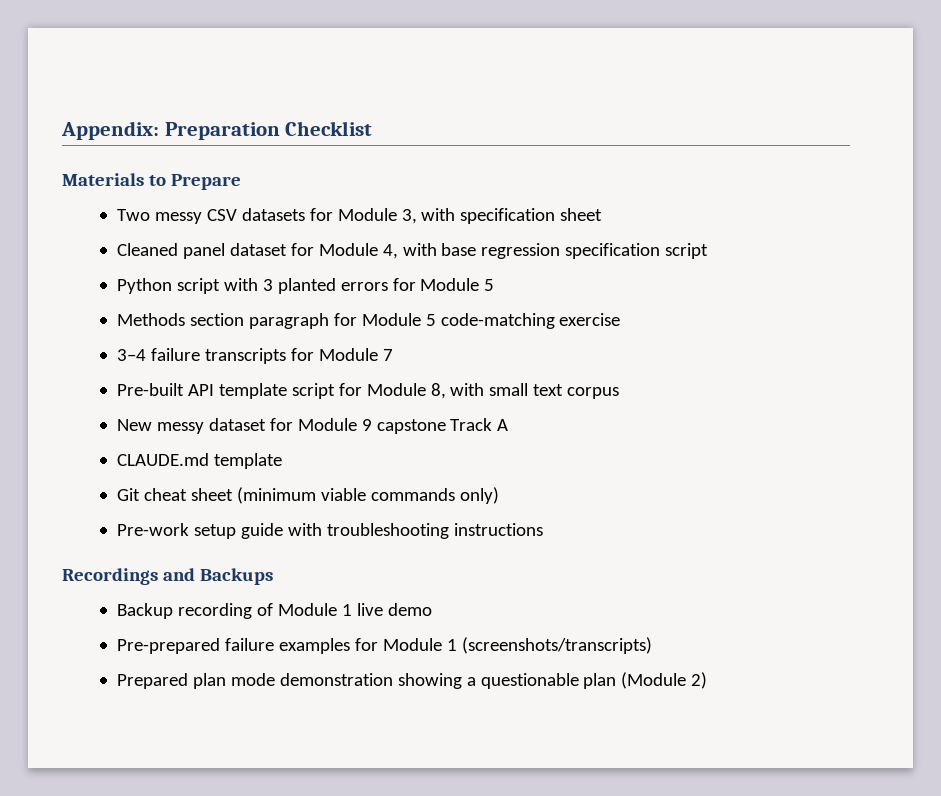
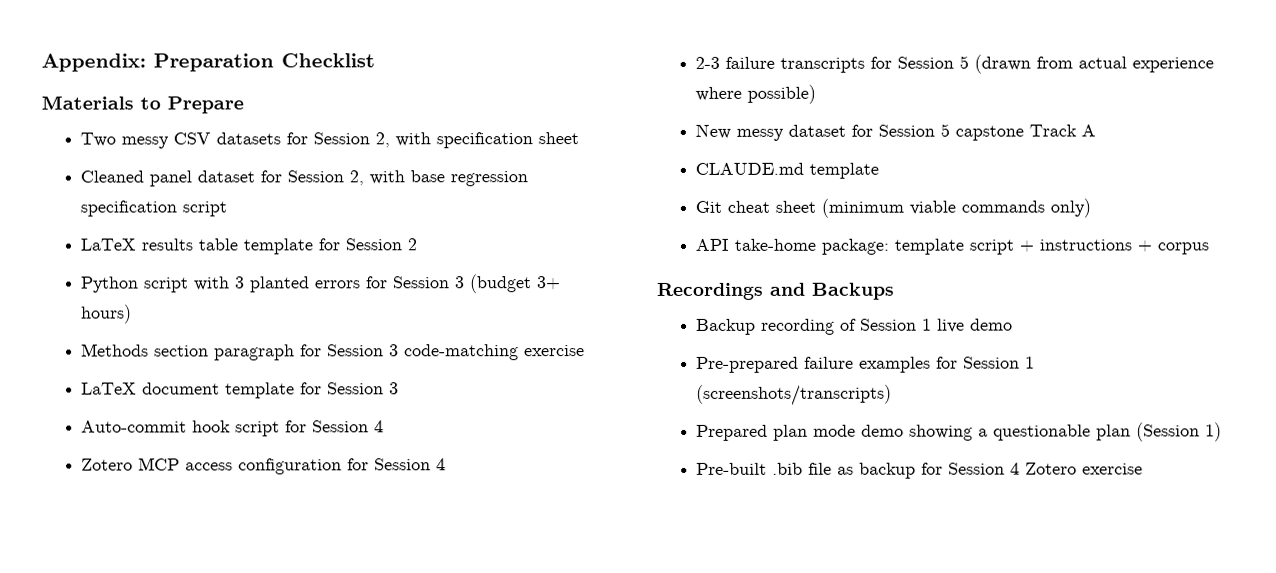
- Two messy CSV datasets for Module 3, with specification sheet
+ Two messy CSV datasets for Session 2, with specification sheet
- Cleaned panel dataset for Module 4, with base regression specification script
+ Cleaned panel dataset for Session 2, with base regression specification script
+ LaTeX results table template for Session 2
- Python script with 3 planted errors for Module 5
+ Python script with 3 planted errors for Session 3 (budget 3+ hours)
- Methods section paragraph for Module 5 code-matching exercise
+ Methods section paragraph for Session 3 code-matching exercise
- 3–4 failure transcripts for Module 7
- Pre-built API template script for Module 8, with small text corpus
+ LaTeX document template for Session 3
+ Auto-commit hook script for Session 4
+ Zotero MCP access configuration for Session 4
+ 2-3 failure transcripts for Session 5 (drawn from actual experience where possible)
- New messy dataset for Module 9 capstone Track A
+ New messy dataset for Session 5 capstone Track A
- Pre-work setup guide with troubleshooting instructions
+ API take-home package: template script + instructions + corpus
- Backup recording of Module 1 live demo
+ Backup recording of Session 1 live demo
- Pre-prepared failure examples for Module 1 (screenshots/transcripts)
+ Pre-prepared failure examples for Session 1 (screenshots/transcripts)
- Prepared plan mode demonstration showing a questionable plan (Module 2)
+ Prepared plan mode demo showing a questionable plan (Session 1)
+ Pre-built .bib file as backup for Session 4 Zotero exercise

